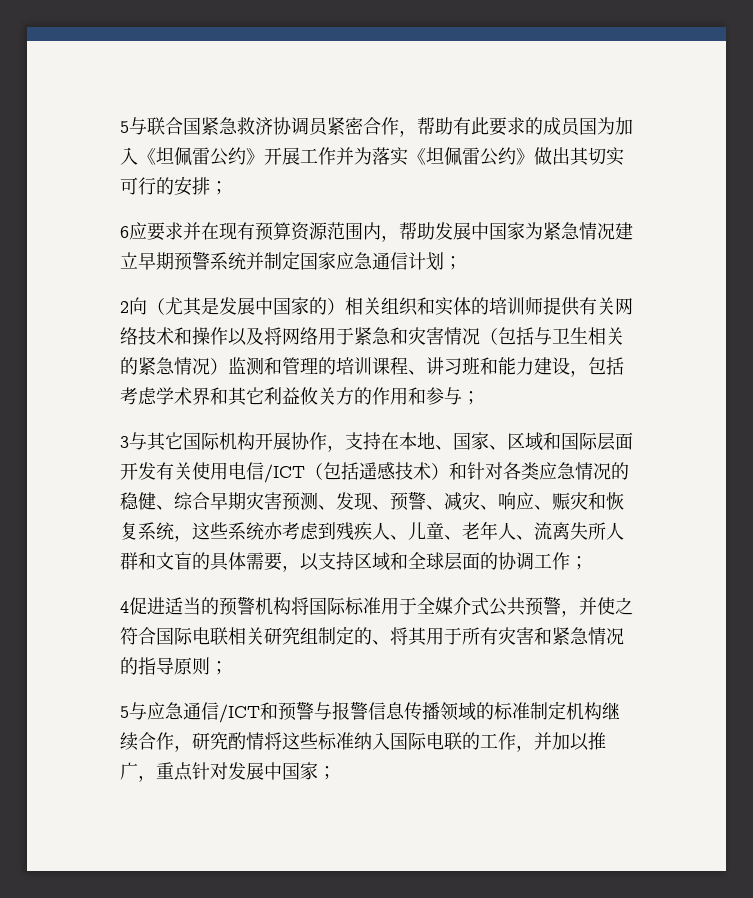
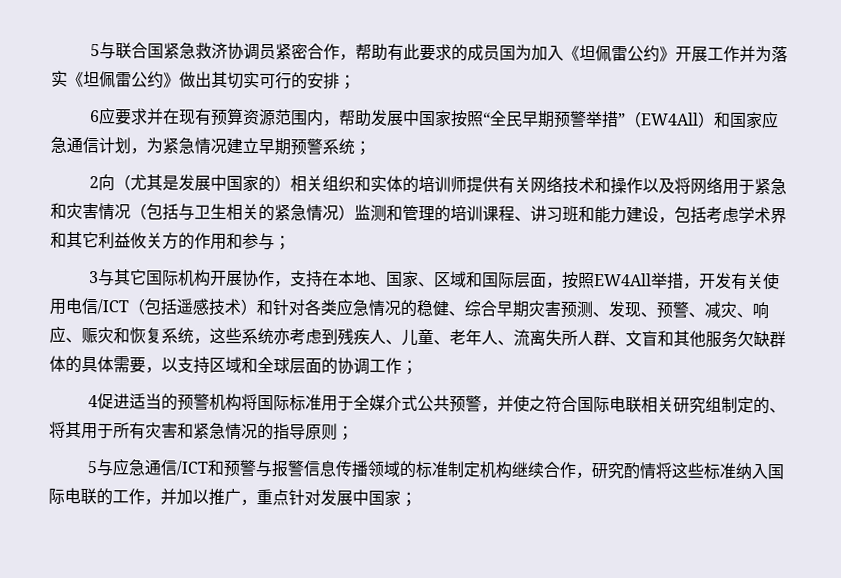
- 6应要求并在现有预算资源范围内，帮助发展中国家为紧急情况建立早期预警系统并制定国家应急通信计划；
+ 6应要求并在现有预算资源范围内，帮助发展中国家按照“全民早期预警举措”（EW4All）和国家应急通信计划，为紧急情况建立早期预警系统；
- 3与其它国际机构开展协作，支持在本地、国家、区域和国际层面开发有关使用电信/ICT（包括遥感技术）和针对各类应急情况的稳健、综合早期灾害预测、发现、预警、减灾、响应、赈灾和恢复系统，这些系统亦考虑到残疾人、儿童、老年人、流离失所人群和文盲的具体需要，以支持区域和全球层面的协调工作；
+ 3与其它国际机构开展协作，支持在本地、国家、区域和国际层面，按照EW4All举措，开发有关使用电信/ICT（包括遥感技术）和针对各类应急情况的稳健、综合早期灾害预测、发现、预警、减灾、响应、赈灾和恢复系统，这些系统亦考虑到残疾人、儿童、老年人、流离失所人群、文盲和其他服务欠缺群体的具体需要，以支持区域和全球层面的协调工作；

